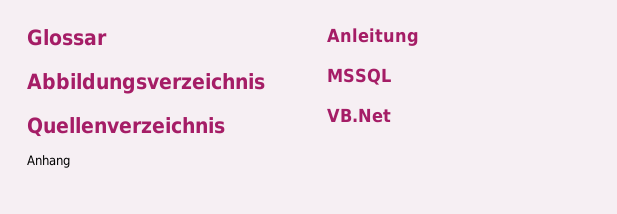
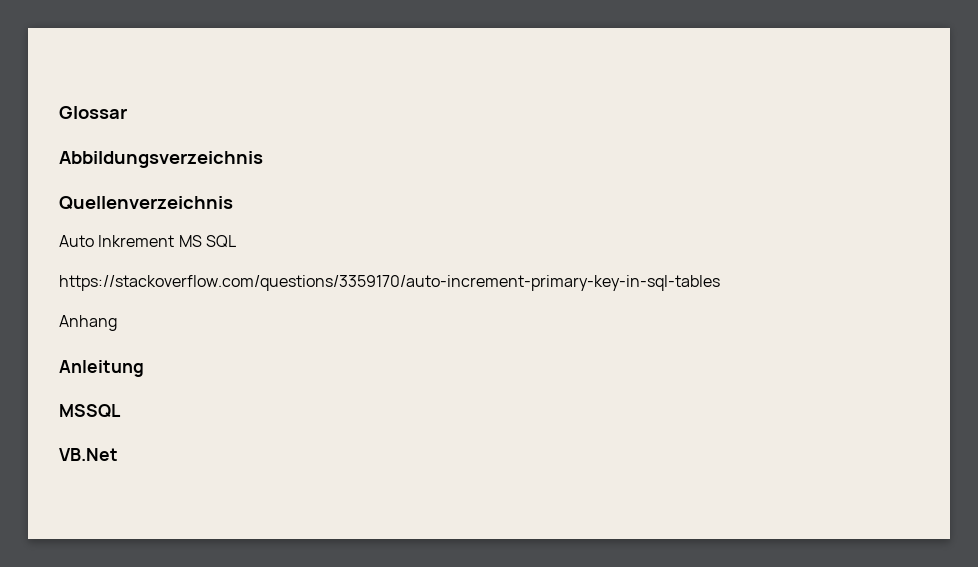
+ Auto Inkrement MS SQL
+ https://stackoverflow.com/questions/3359170/auto-increment-primary-key-in-sql-tables

